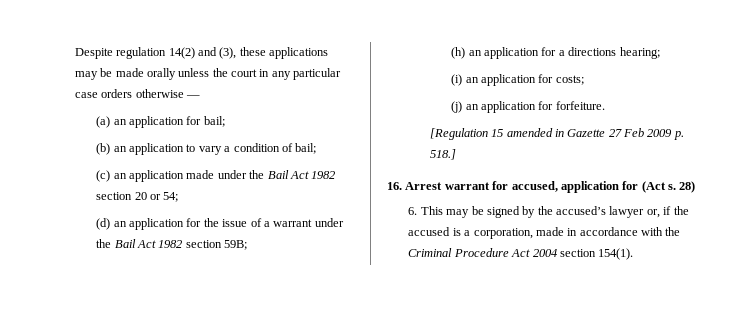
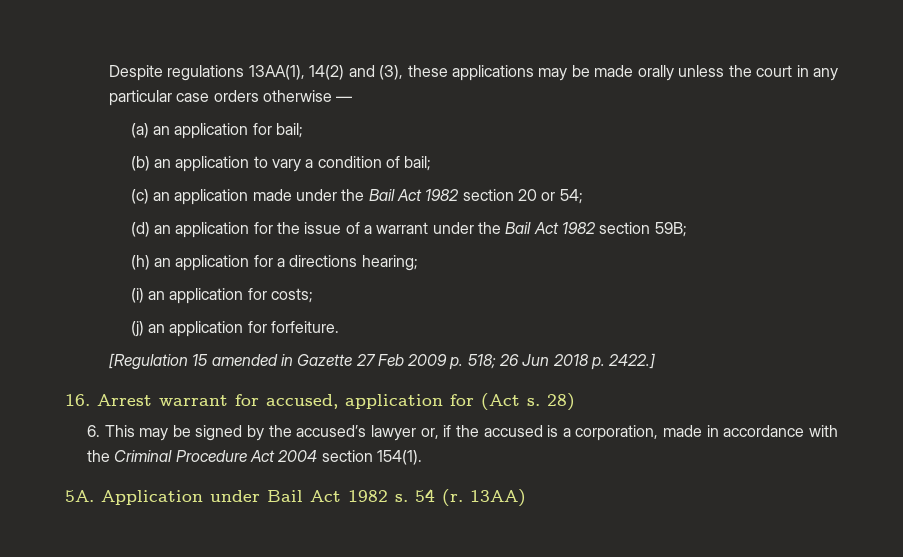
- Despite regulation 14(2) and (3), these applications may be made orally unless the court in any particular case orders otherwise —
+ Despite regulations 13AA(1), 14(2) and (3), these applications may be made orally unless the court in any particular case orders otherwise —
- [Regulation 15 amended in Gazette 27 Feb 2009 p. 518.]
+ [Regulation 15 amended in Gazette 27 Feb 2009 p. 518; 26 Jun 2018 p. 2422.]
+ 5A. Application under Bail Act 1982 s. 54 (r. 13AA)

